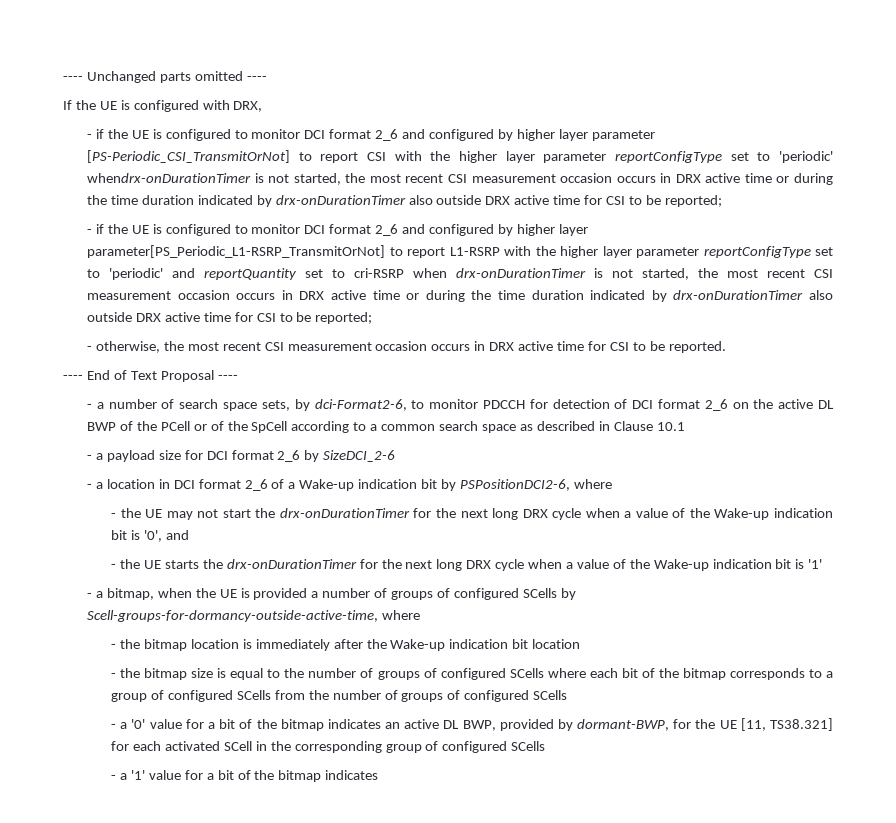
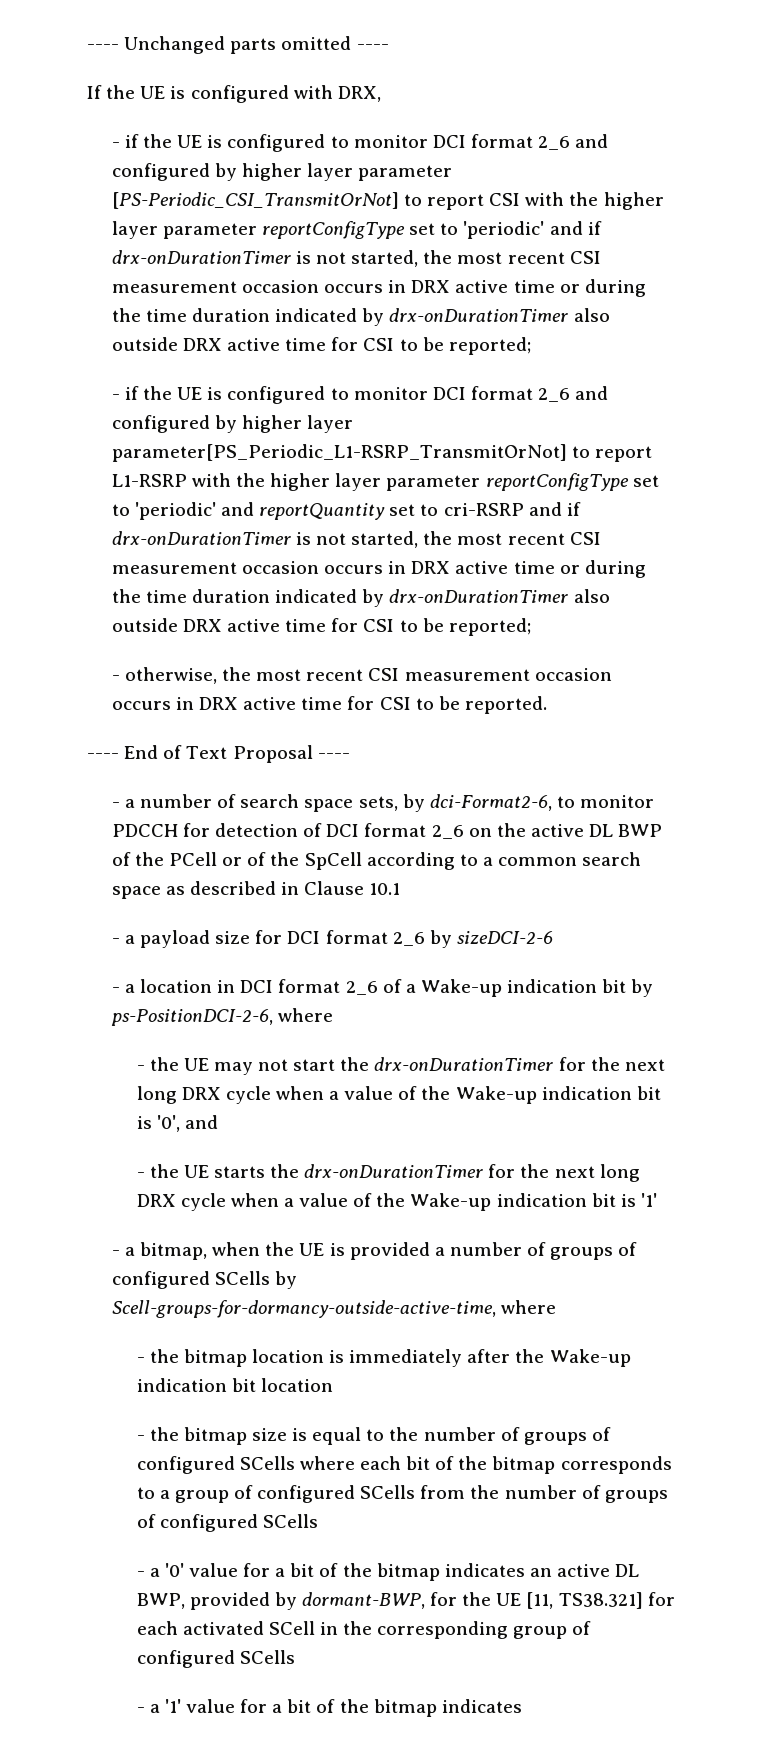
- - if the UE is configured to monitor DCI format 2_6 and configured by higher layer parameter [PS-Periodic_CSI_TransmitOrNot] to report CSI with the higher layer parameter reportConfigType set to 'periodic' whendrx-onDurationTimer is not started, the most recent CSI measurement occasion occurs in DRX active time or during the time duration indicated by drx-onDurationTimer also outside DRX active time for CSI to be reported;
+ - if the UE is configured to monitor DCI format 2_6 and configured by higher layer parameter [PS-Periodic_CSI_TransmitOrNot] to report CSI with the higher layer parameter reportConfigType set to 'periodic' and if drx-onDurationTimer is not started, the most recent CSI measurement occasion occurs in DRX active time or during the time duration indicated by drx-onDurationTimer also outside DRX active time for CSI to be reported;
- - if the UE is configured to monitor DCI format 2_6 and configured by higher layer parameter[PS_Periodic_L1-RSRP_TransmitOrNot] to report L1-RSRP with the higher layer parameter reportConfigType set to 'periodic' and reportQuantity set to cri-RSRP when drx-onDurationTimer is not started, the most recent CSI measurement occasion occurs in DRX active time or during the time duration indicated by drx-onDurationTimer also outside DRX active time for CSI to be reported;
+ - if the UE is configured to monitor DCI format 2_6 and configured by higher layer parameter[PS_Periodic_L1-RSRP_TransmitOrNot] to report L1-RSRP with the higher layer parameter reportConfigType set to 'periodic' and reportQuantity set to cri-RSRP and if drx-onDurationTimer is not started, the most recent CSI measurement occasion occurs in DRX active time or during the time duration indicated by drx-onDurationTimer also outside DRX active time for CSI to be reported;
- - a payload size for DCI format 2_6 by SizeDCI_2-6
+ - a payload size for DCI format 2_6 by sizeDCI-2-6
- - a location in DCI format 2_6 of a Wake-up indication bit by PSPositionDCI2-6, where
+ - a location in DCI format 2_6 of a Wake-up indication bit by ps-PositionDCI-2-6, where

